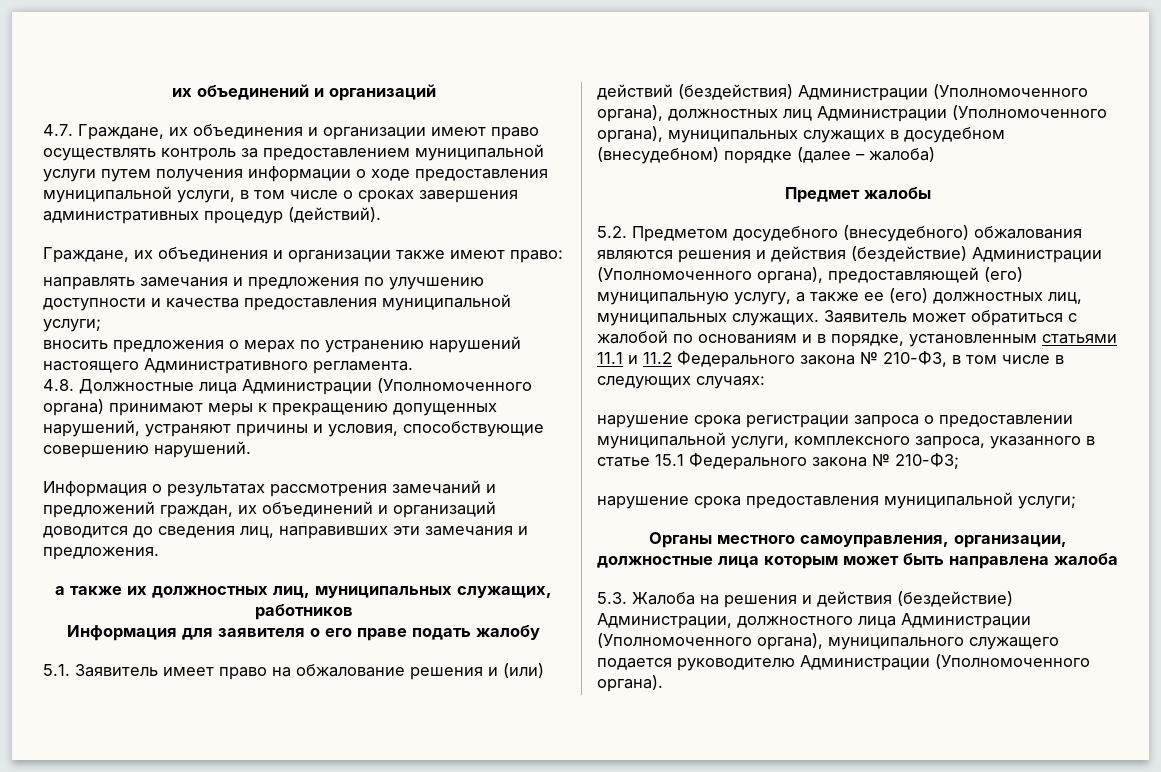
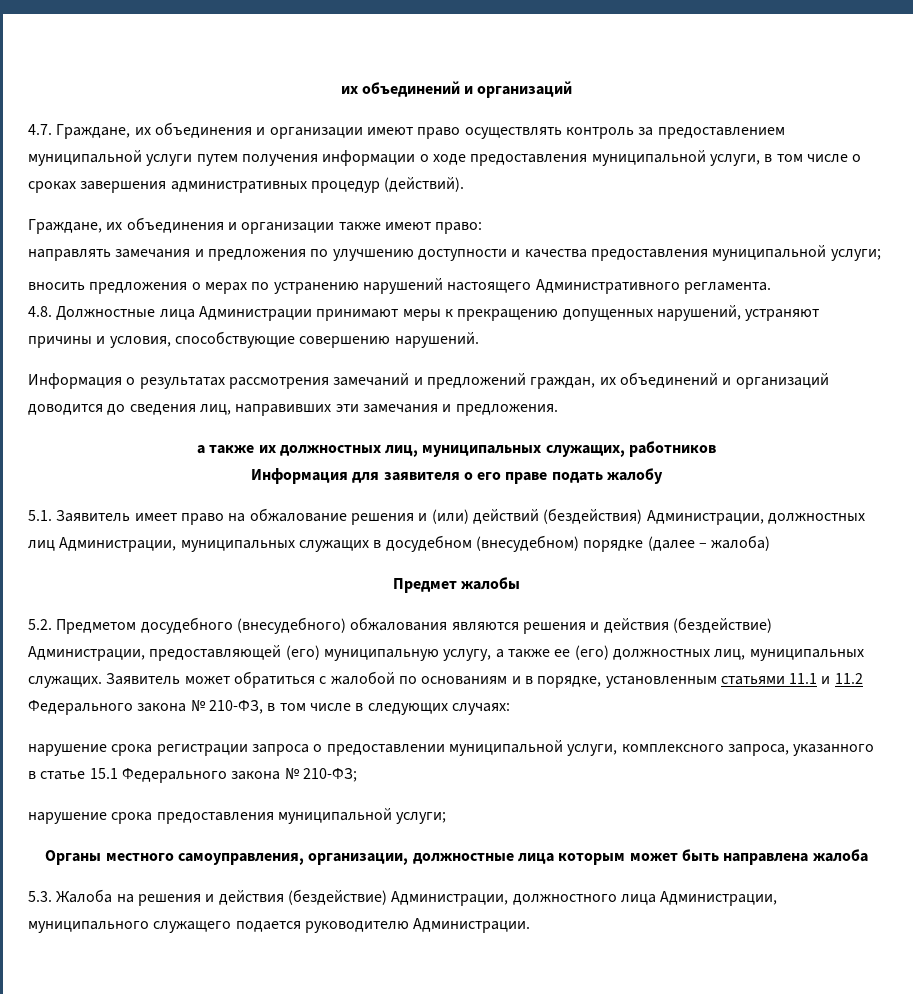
- 4.8. Должностные лица Администрации (Уполномоченного органа) принимают меры к прекращению допущенных нарушений, устраняют причины и условия, способствующие совершению нарушений.
+ 4.8. Должностные лица Администрации принимают меры к прекращению допущенных нарушений, устраняют причины и условия, способствующие совершению нарушений.
- 5.1. Заявитель имеет право на обжалование решения и (или) действий (бездействия) Администрации (Уполномоченного органа), должностных лиц Администрации (Уполномоченного органа), муниципальных служащих в досудебном (внесудебном) порядке (далее – жалоба)
+ 5.1. Заявитель имеет право на обжалование решения и (или) действий (бездействия) Администрации, должностных лиц Администрации, муниципальных служащих в досудебном (внесудебном) порядке (далее – жалоба)
- 5.2. Предметом досудебного (внесудебного) обжалования являются решения и действия (бездействие) Администрации (Уполномоченного органа), предоставляющей (его) муниципальную услугу, а также ее (его) должностных лиц, муниципальных служащих.
+ 5.2. Предметом досудебного (внесудебного) обжалования являются решения и действия (бездействие) Администрации, предоставляющей (его) муниципальную услугу, а также ее (его) должностных лиц, муниципальных служащих.
- 5.3. Жалоба на решения и действия (бездействие) Администрации, должностного лица Администрации (Уполномоченного органа), муниципального служащего подается руководителю Администрации (Уполномоченного органа).
+ 5.3. Жалоба на решения и действия (бездействие) Администрации, должностного лица Администрации, муниципального служащего подается руководителю Администрации.

